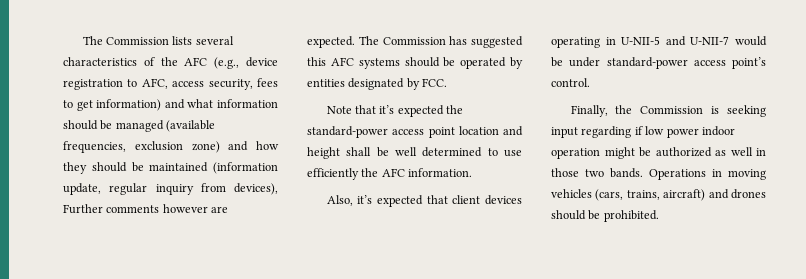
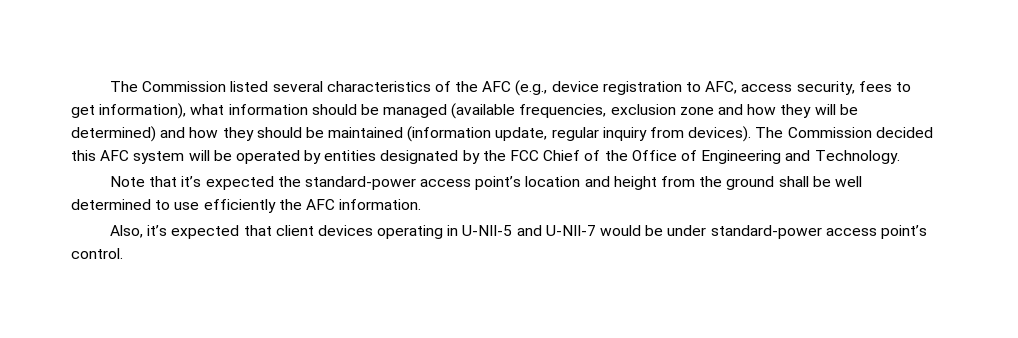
- The Commission lists several characteristics of the AFC (e.g., device registration to AFC, access security, fees to get information) and what information should be managed (available frequencies, exclusion zone) and how they should be maintained (information update, regular inquiry from devices), Further comments however are expected. The Commission has suggested this AFC systems should be operated by entities designated by FCC.
+ The Commission listed several characteristics of the AFC (e.g., device registration to AFC, access security, fees to get information), what information should be managed (available frequencies, exclusion zone and how they will be determined) and how they should be maintained (information update, regular inquiry from devices). The Commission decided this AFC system will be operated by entities designated by the FCC Chief of the Office of Engineering and Technology.
- Note that it’s expected the standard-power access point location and height shall be well determined to use efficiently the AFC information.
+ Note that it’s expected the standard-power access point’s location and height from the ground shall be well determined to use efficiently the AFC information.
- Finally, the Commission is seeking input regarding if low power indoor operation might be authorized as well in those two bands. Operations in moving vehicles (cars, trains, aircraft) and drones should be prohibited.

